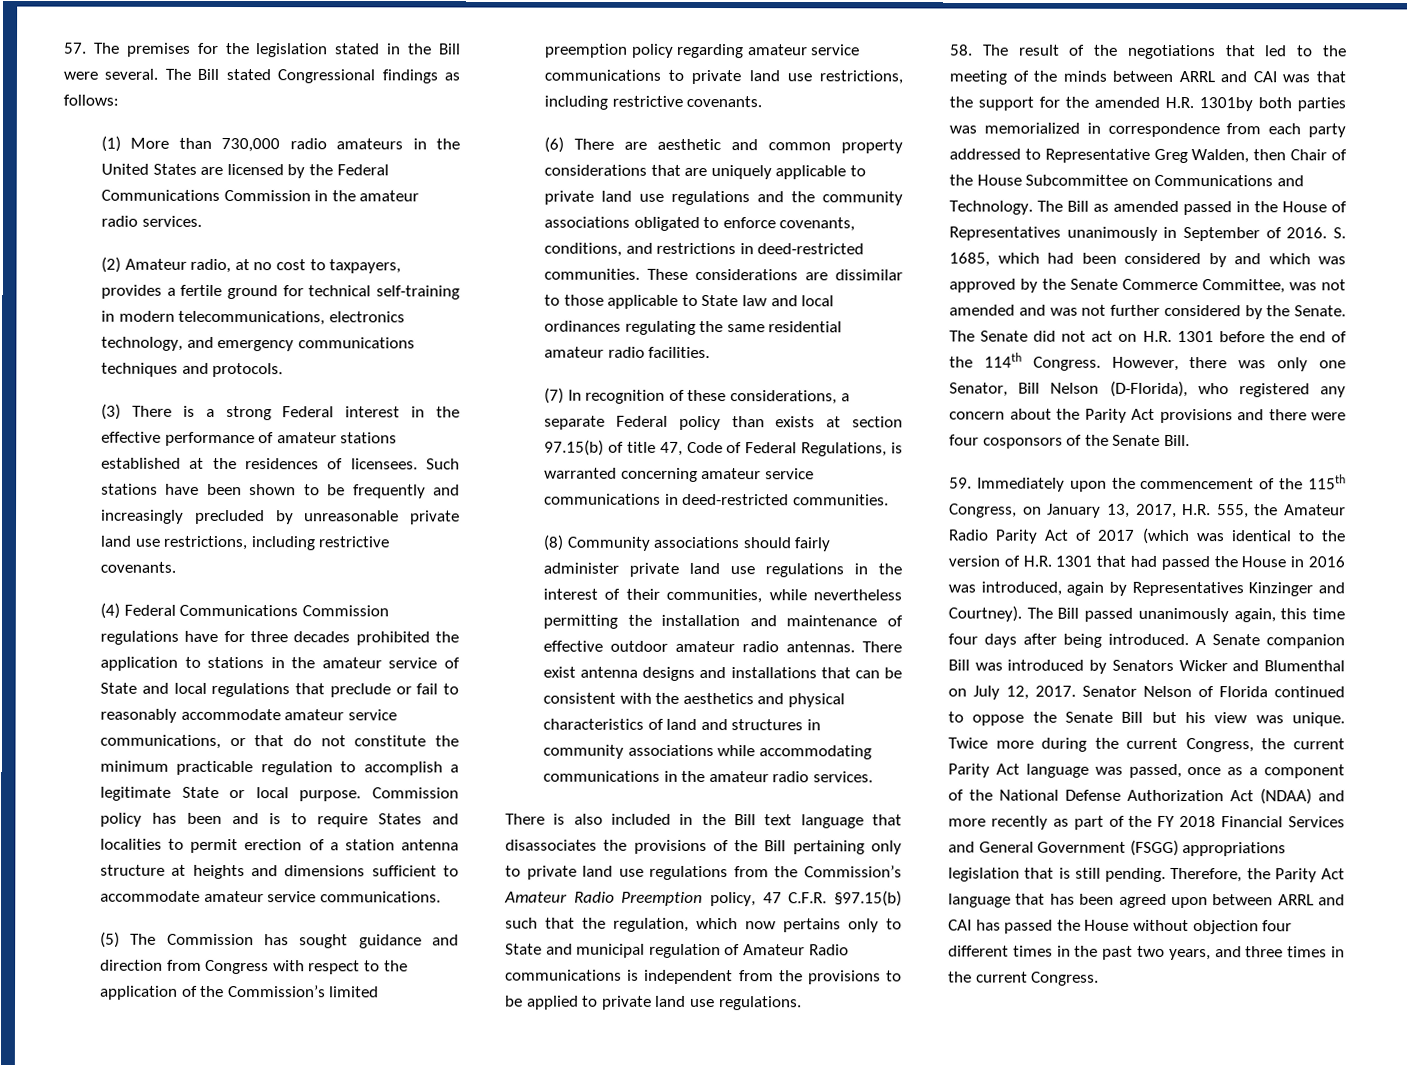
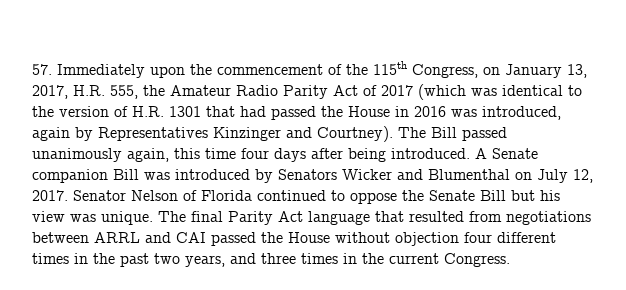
- 57. The premises for the legislation stated in the Bill were several. The Bill stated Congressional findings as follows:
- (1) More than 730,000 radio amateurs in the United States are licensed by the Federal Communications Commission in the amateur radio services.
- (2) Amateur radio, at no cost to taxpayers, provides a fertile ground for technical self-training in modern telecommunications, electronics technology, and emergency communications techniques and protocols.
- (3) There is a strong Federal interest in the effective performance of amateur stations established at the residences of licensees. Such stations have been shown to be frequently and increasingly precluded by unreasonable private land use restrictions, including restrictive covenants.
- (4) Federal Communications Commission regulations have for three decades prohibited the application to stations in the amateur service of State and local regulations that preclude or fail to reasonably accommodate amateur service communications, or that do not constitute the minimum practicable regulation to accomplish a legitimate State or local purpose. Commission policy has been and is to require States and localities to permit erection of a station antenna structure at heights and dimensions sufficient to accommodate amateur service communications.
- (5) The Commission has sought guidance and direction from Congress with respect to the application of the Commission’s limited preemption policy regarding amateur service communications to private land use restrictions, including restrictive covenants.
- (6) There are aesthetic and common property considerations that are uniquely applicable to private land use regulations and the community associations obligated to enforce covenants, conditions, and restrictions in deed-restricted communities. These considerations are dissimilar to those applicable to State law and local ordinances regulating the same residential amateur radio facilities.
- (7) In recognition of these considerations, a separate Federal policy than exists at section 97.15(b) of title 47, Code of Federal Regulations, is warranted concerning amateur service communications in deed-restricted communities.
- (8) Community associations should fairly administer private land use regulations in the interest of their communities, while nevertheless permitting the installation and maintenance of effective outdoor amateur radio antennas. There exist antenna designs and installations that can be consistent with the aesthetics and physical characteristics of land and structures in community associations while accommodating communications in the amateur radio services.
- There is also included in the Bill text language that disassociates the provisions of the Bill pertaining only to private land use regulations from the Commission’s Amateur Radio Preemption policy, 47 C.F.R. §97.15(b) such that the regulation, which now pertains only to State and municipal regulation of Amateur Radio communications is independent from the provisions to be applied to private land use regulations.
- 58. The result of the negotiations that led to the meeting of the minds between ARRL and CAI was that the support for the amended H.R. 1301by both parties was memorialized in correspondence from each party addressed to Representative Greg Walden, then Chair of the House Subcommittee on Communications and Technology. The Bill as amended passed in the House of Representatives unanimously in September of 2016. S. 1685, which had been considered by and which was approved by the Senate Commerce Committee, was not amended and was not further considered by the Senate. The Senate did not act on H.R. 1301 before the end of the 114th Congress. However, there was only one Senator, Bill Nelson (D-Florida), who registered any concern about the Parity Act provisions and there were four cosponsors of the Senate Bill.
- 59. Immediately upon the commencement of the 115th Congress, on January 13, 2017, H.R. 555, the Amateur Radio Parity Act of 2017 (which was identical to the version of H.R. 1301 that had passed the House in 2016 was introduced, again by Representatives Kinzinger and Courtney).
+ 57. Immediately upon the commencement of the 115th Congress, on January 13, 2017, H.R. 555, the Amateur Radio Parity Act of 2017 (which was identical to the version of H.R. 1301 that had passed the House in 2016 was introduced, again by Representatives Kinzinger and Courtney).
- Twice more during the current Congress, the current Parity Act language was passed, once as a component of the National Defense Authorization Act (NDAA) and more recently as part of the FY 2018 Financial Services and General Government (FSGG) appropriations legislation that is still pending. Therefore, the Parity Act language that has been agreed upon between ARRL and CAI has passed the House without objection four different times in the past two years, and three times in the current Congress.
+ The final Parity Act language that resulted from negotiations between ARRL and CAI passed the House without objection four different times in the past two years, and three times in the current Congress.

